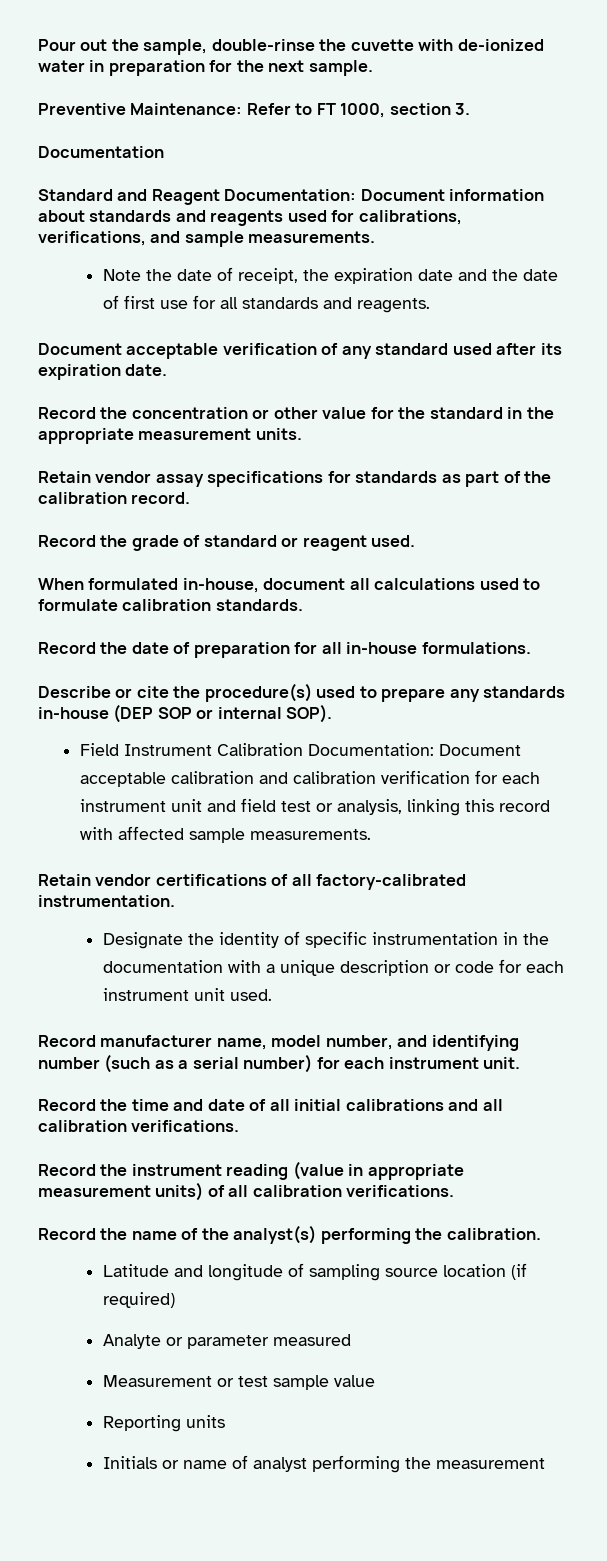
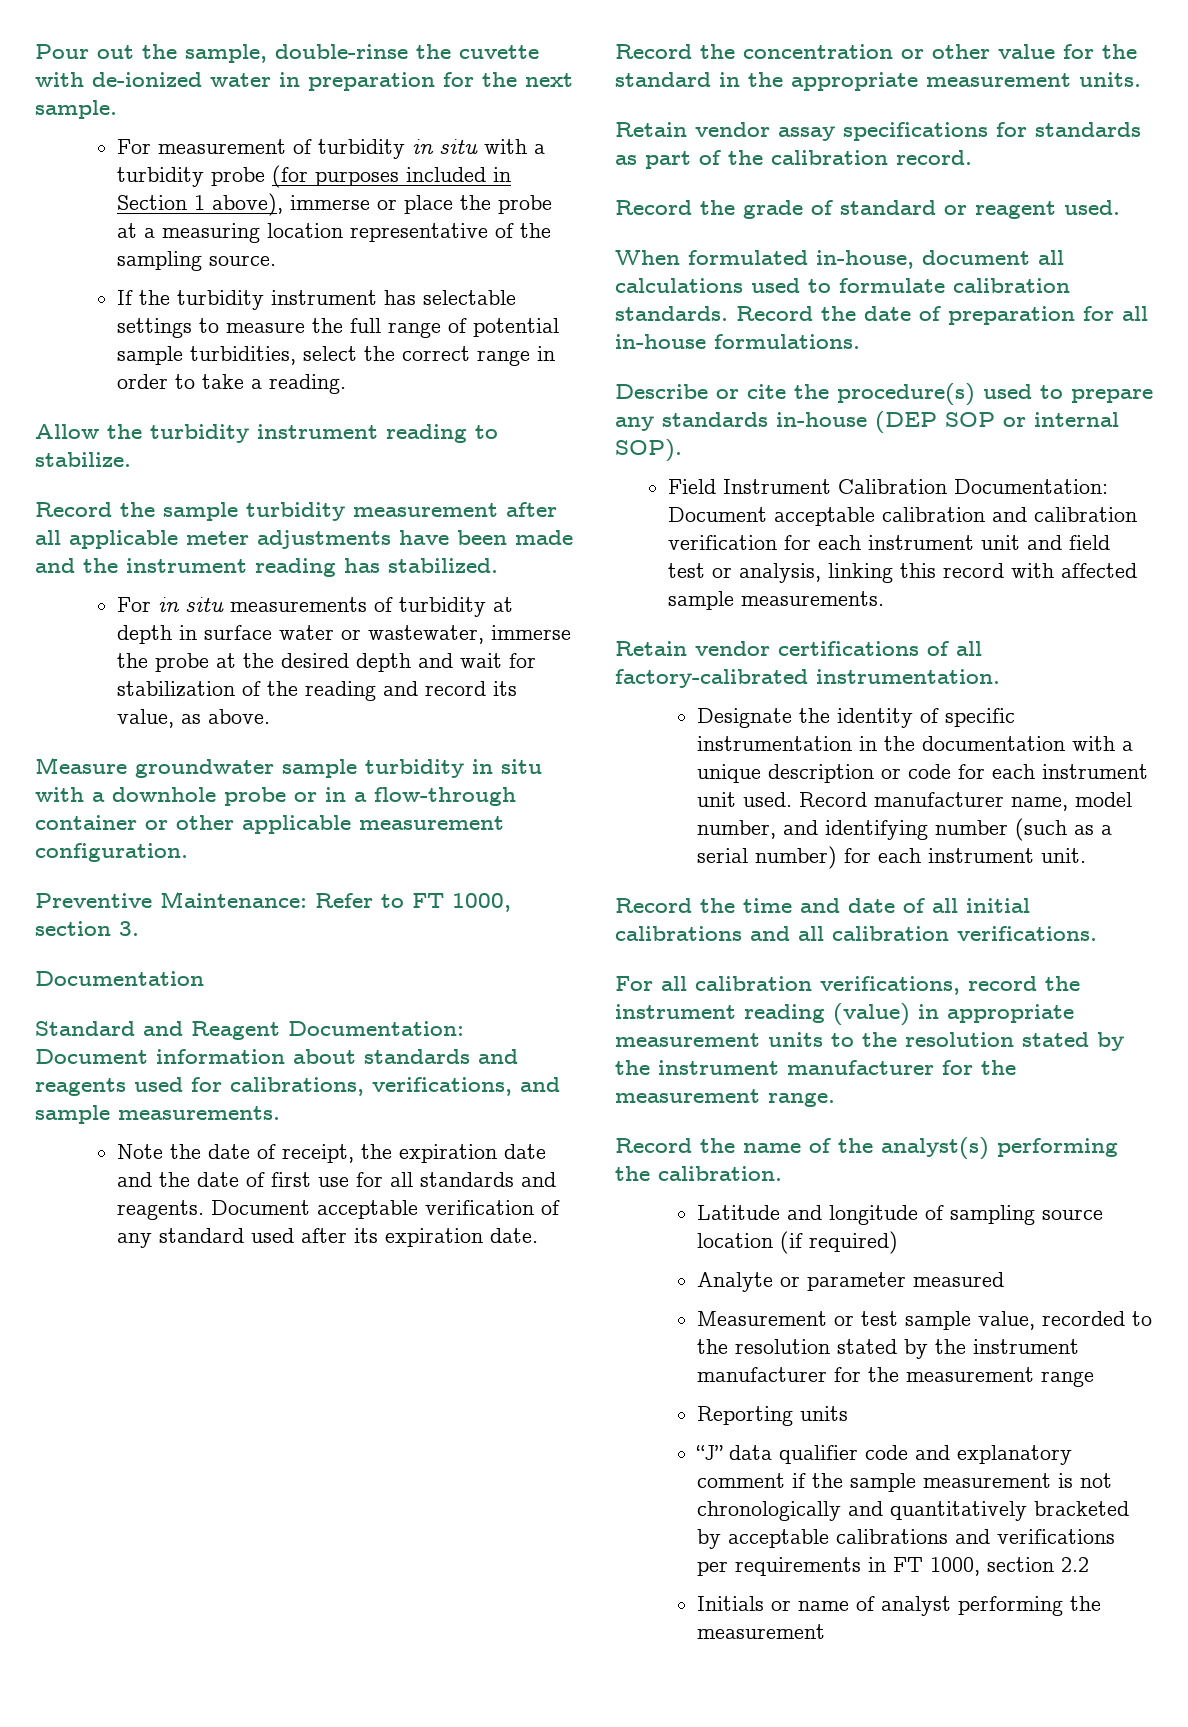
+ For measurement of turbidity in situ with a turbidity probe (for purposes included in Section 1 above), immerse or place the probe at a measuring location representative of the sampling source.
+ If the turbidity instrument has selectable settings to measure the full range of potential sample turbidities, select the correct range in order to take a reading.
+ Allow the turbidity instrument reading to stabilize.
+ Record the sample turbidity measurement after all applicable meter adjustments have been made and the instrument reading has stabilized.
+ For in situ measurements of turbidity at depth in surface water or wastewater, immerse the probe at the desired depth and wait for stabilization of the reading and record its value, as above.
+ Measure groundwater sample turbidity in situ with a downhole probe or in a flow-through container or other applicable measurement configuration.
- Note the date of receipt, the expiration date and the date of first use for all standards and reagents.
- Document acceptable verification of any standard used after its expiration date.
+ Note the date of receipt, the expiration date and the date of first use for all standards and reagents. Document acceptable verification of any standard used after its expiration date.
- When formulated in-house, document all calculations used to formulate calibration standards.
- Record the date of preparation for all in-house formulations.
+ When formulated in-house, document all calculations used to formulate calibration standards. Record the date of preparation for all in-house formulations.
- Designate the identity of specific instrumentation in the documentation with a unique description or code for each instrument unit used.
- Record manufacturer name, model number, and identifying number (such as a serial number) for each instrument unit.
+ Designate the identity of specific instrumentation in the documentation with a unique description or code for each instrument unit used. Record manufacturer name, model number, and identifying number (such as a serial number) for each instrument unit.
- Record the instrument reading (value in appropriate measurement units) of all calibration verifications.
+ For all calibration verifications, record the instrument reading (value) in appropriate measurement units to the resolution stated by the instrument manufacturer for the measurement range.
- Measurement or test sample value
+ Measurement or test sample value, recorded to the resolution stated by the instrument manufacturer for the measurement range
  Reporting units
+ “J” data qualifier code and explanatory comment if the sample measurement is not chronologically and quantitatively bracketed by acceptable calibrations and verifications per requirements in FT 1000, section 2.2

